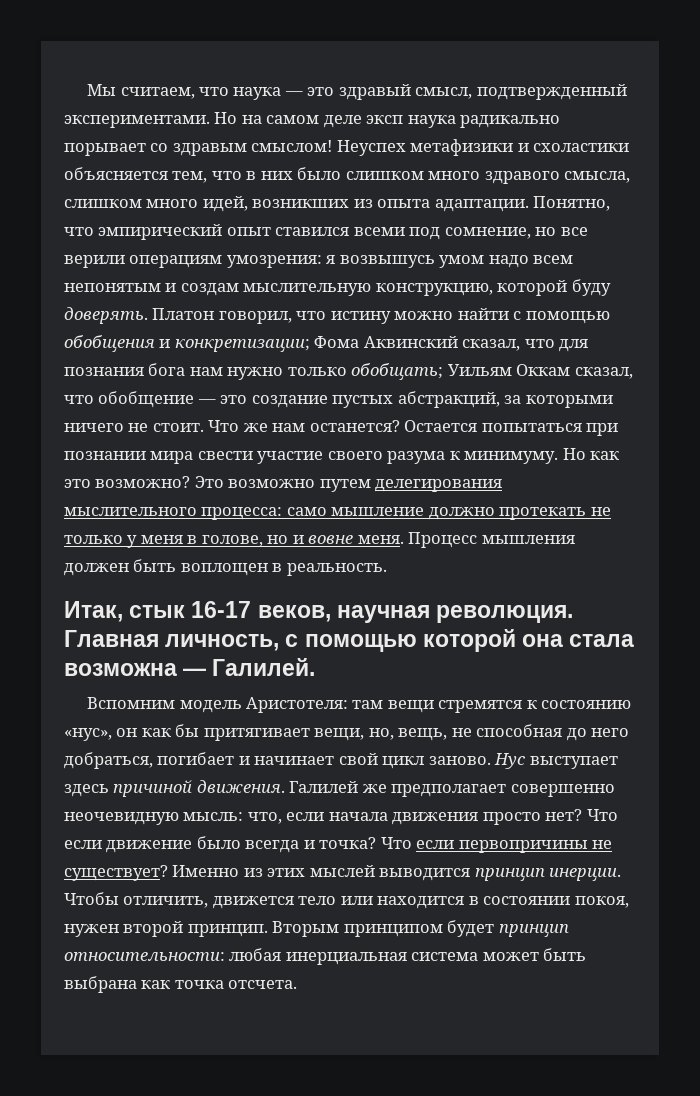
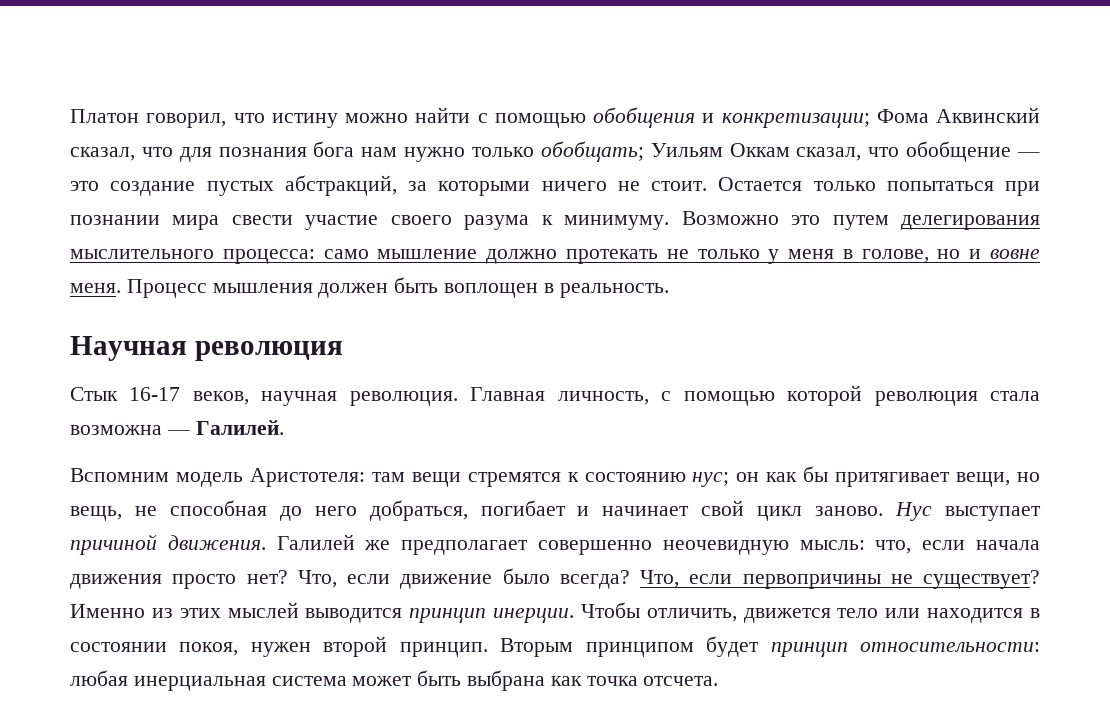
- Мы считаем, что наука — это здравый смысл, подтвержденный экспериментами. Но на самом деле эксп наука радикально порывает со здравым смыслом! Неуспех метафизики и схоластики объясняется тем, что в них было слишком много здравого смысла, слишком много идей, возникших из опыта адаптации. Понятно, что эмпирический опыт ставился всеми под сомнение, но все верили операциям умозрения: я возвышусь умом надо всем непонятым и создам мыслительную конструкцию, которой буду доверять.
- Что же нам останется? Остается попытаться при познании мира свести участие своего разума к минимуму.
+ Остается только попытаться при познании мира свести участие своего разума к минимуму.
- Но как это возможно? Это возможно путем делегирования мыслительного процесса: само мышление должно протекать не только у меня в голове, но и вовне меня.
+ Возможно это путем делегирования мыслительного процесса: само мышление должно протекать не только у меня в голове, но и вовне меня.
- Итак, стык 16-17 веков, научная революция.
+ Научная революция
+ Стык 16-17 веков, научная революция.
- Главная личность, с помощью которой она стала возможна — Галилей.
+ Главная личность, с помощью которой революция стала возможна — Галилей.
- Вспомним модель Аристотеля: там вещи стремятся к состоянию «нус», он как бы притягивает вещи, но, вещь, не способная до него добраться, погибает и начинает свой цикл заново.
+ Вспомним модель Аристотеля: там вещи стремятся к состоянию нус; он как бы притягивает вещи, но вещь, не способная до него добраться, погибает и начинает свой цикл заново.
- Нус выступает здесь причиной движения.
+ Нус выступает причиной движения.
- Что если движение было всегда и точка? Что если первопричины не существует?
+ Что, если движение было всегда? Что, если первопричины не существует?

